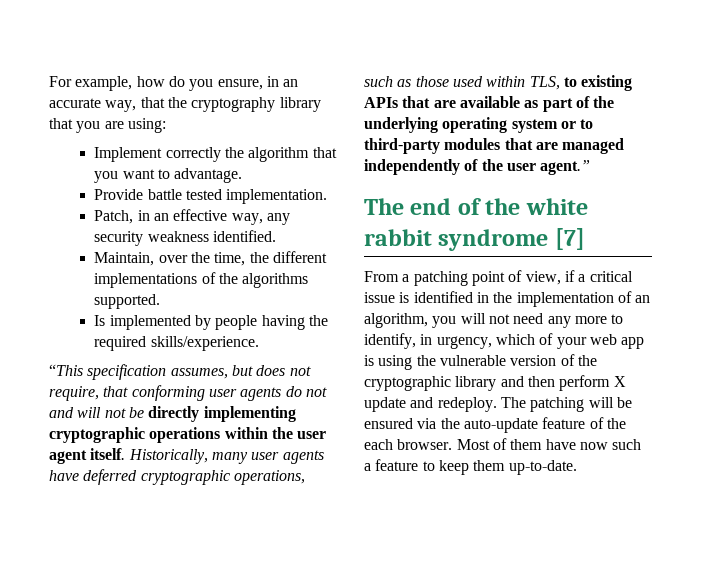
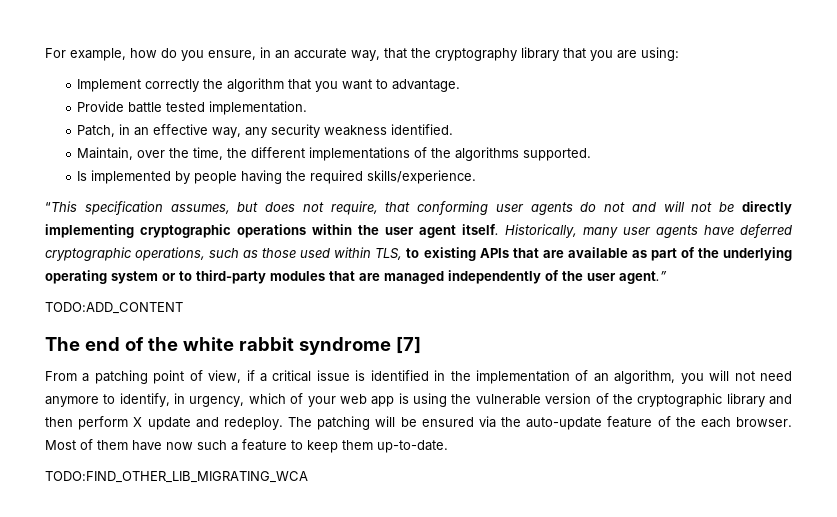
+ TODO:ADD_CONTENT
- From a patching point of view, if a critical issue is identified in the implementation of an algorithm, you will not need any more to identify, in urgency, which of your web app is using the vulnerable version of the cryptographic library and then perform X update and redeploy.
+ From a patching point of view, if a critical issue is identified in the implementation of an algorithm, you will not need anymore to identify, in urgency, which of your web app is using the vulnerable version of the cryptographic library and then perform X update and redeploy.
+ TODO:FIND_OTHER_LIB_MIGRATING_WCA

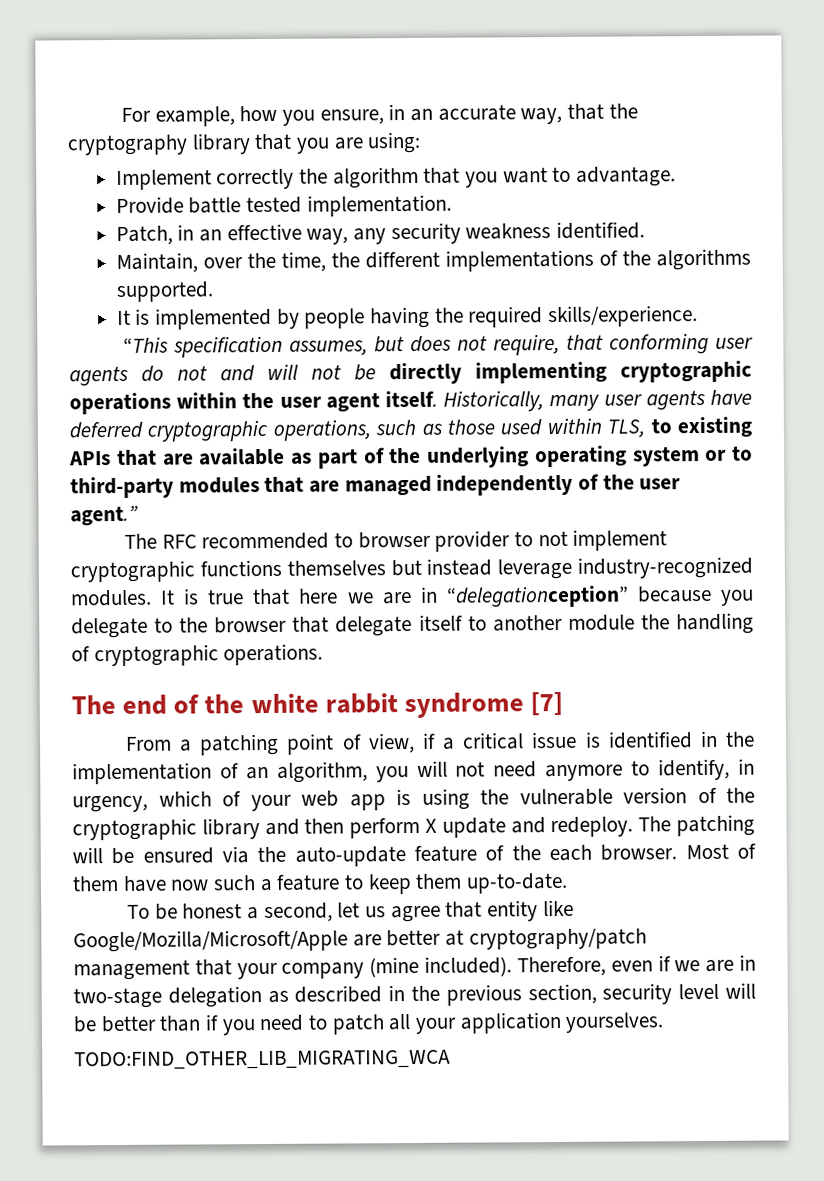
- For example, how do you ensure, in an accurate way, that the cryptography library that you are using:
+ For example, how you ensure, in an accurate way, that the cryptography library that you are using:
- Is implemented by people having the required skills/experience.
+ It is implemented by people having the required skills/experience.
- TODO:ADD_CONTENT
+ The RFC recommended to browser provider to not implement cryptographic functions themselves but instead leverage industry-recognized modules. It is true that here we are in “delegationception” because you delegate to the browser that delegate itself to another module the handling of cryptographic operations.
+ To be honest a second, let us agree that entity like Google/Mozilla/Microsoft/Apple are better at cryptography/patch management that your company (mine included). Therefore, even if we are in two-stage delegation as described in the previous section, security level will be better than if you need to patch all your application yourselves.

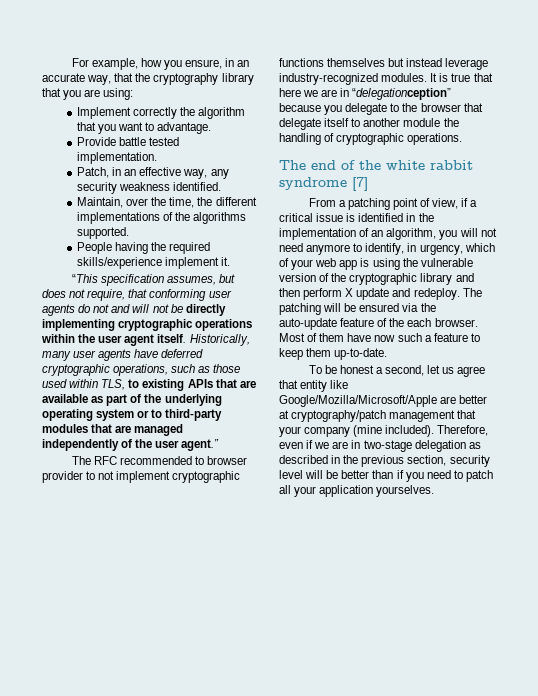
- It is implemented by people having the required skills/experience.
+ People having the required skills/experience implement it.
- TODO:FIND_OTHER_LIB_MIGRATING_WCA

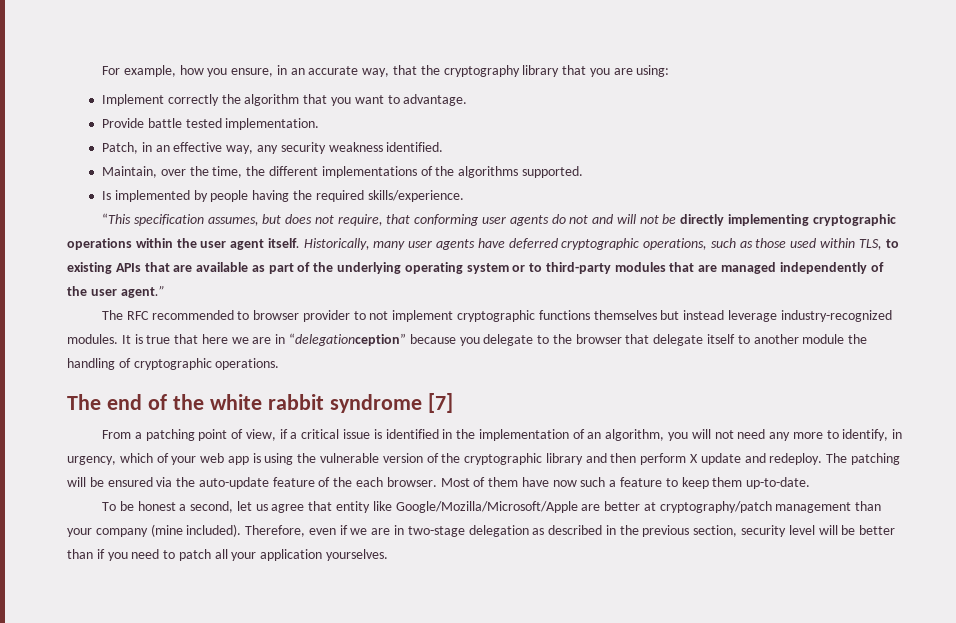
- People having the required skills/experience implement it.
+ Is implemented by people having the required skills/experience.
- From a patching point of view, if a critical issue is identified in the implementation of an algorithm, you will not need anymore to identify, in urgency, which of your web app is using the vulnerable version of the cryptographic library and then perform X update and redeploy.
+ From a patching point of view, if a critical issue is identified in the implementation of an algorithm, you will not need any more to identify, in urgency, which of your web app is using the vulnerable version of the cryptographic library and then perform X update and redeploy.
- To be honest a second, let us agree that entity like Google/Mozilla/Microsoft/Apple are better at cryptography/patch management that your company (mine included).
+ To be honest a second, let us agree that entity like Google/Mozilla/Microsoft/Apple are better at cryptography/patch management than your company (mine included).

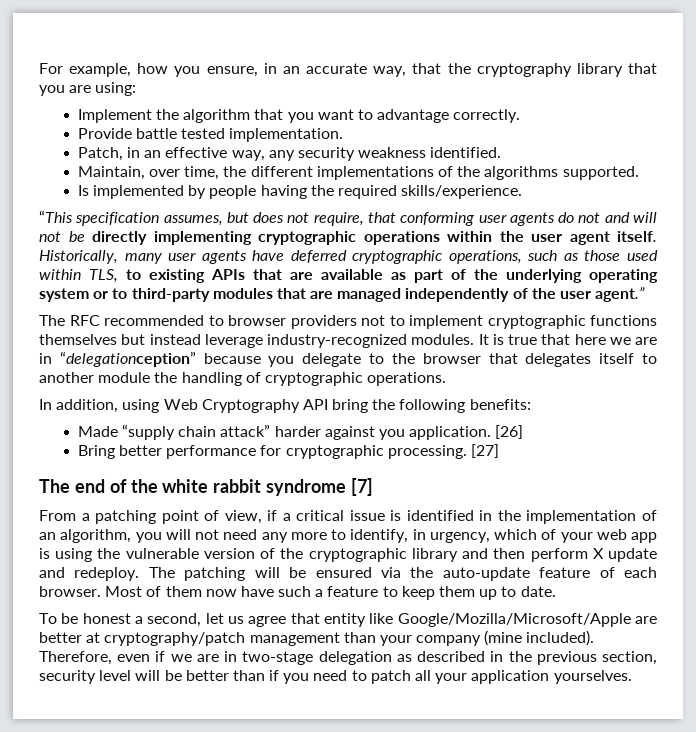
- Implement correctly the algorithm that you want to advantage.
+ Implement the algorithm that you want to advantage correctly.
- Maintain, over the time, the different implementations of the algorithms supported.
+ Maintain, over time, the different implementations of the algorithms supported.
- The RFC recommended to browser provider to not implement cryptographic functions themselves but instead leverage industry-recognized modules.
+ The RFC recommended to browser providers not to implement cryptographic functions themselves but instead leverage industry-recognized modules.
- It is true that here we are in “delegationception” because you delegate to the browser that delegate itself to another module the handling of cryptographic operations.
+ It is true that here we are in “delegationception” because you delegate to the browser that delegates itself to another module the handling of cryptographic operations.
+ In addition, using Web Cryptography API bring the following benefits:
+ Made “supply chain attack” harder against you application. [26]
+ Bring better performance for cryptographic processing. [27]
- The patching will be ensured via the auto-update feature of the each browser.
+ The patching will be ensured via the auto-update feature of each browser.
- Most of them have now such a feature to keep them up-to-date.
+ Most of them now have such a feature to keep them up to date.

